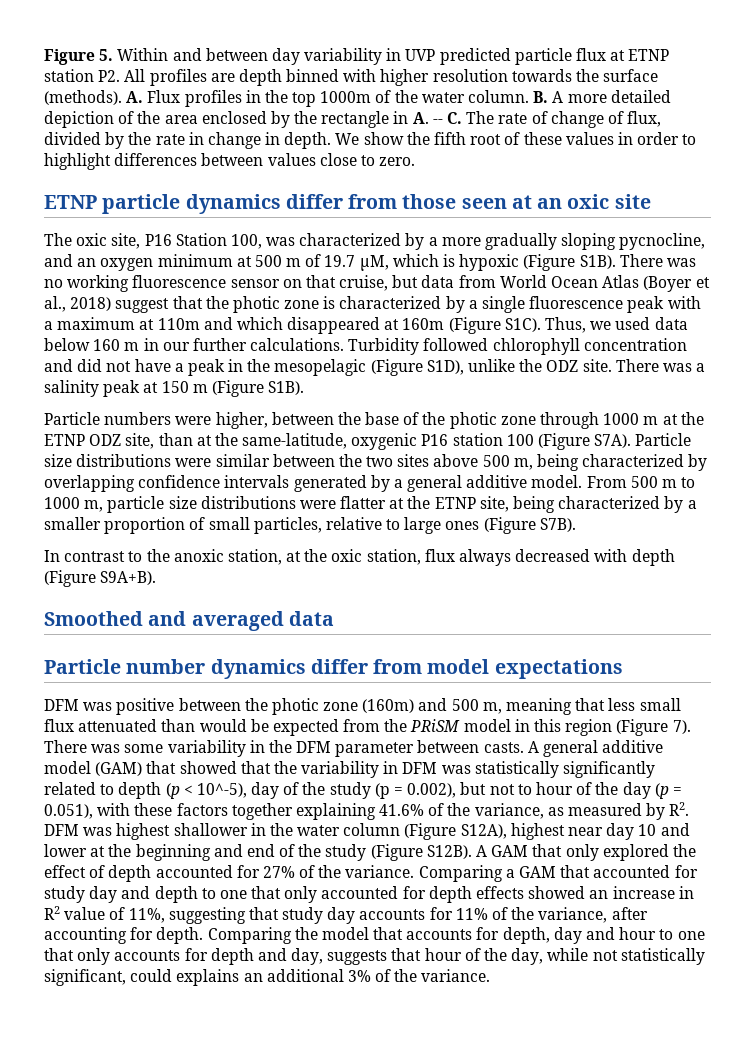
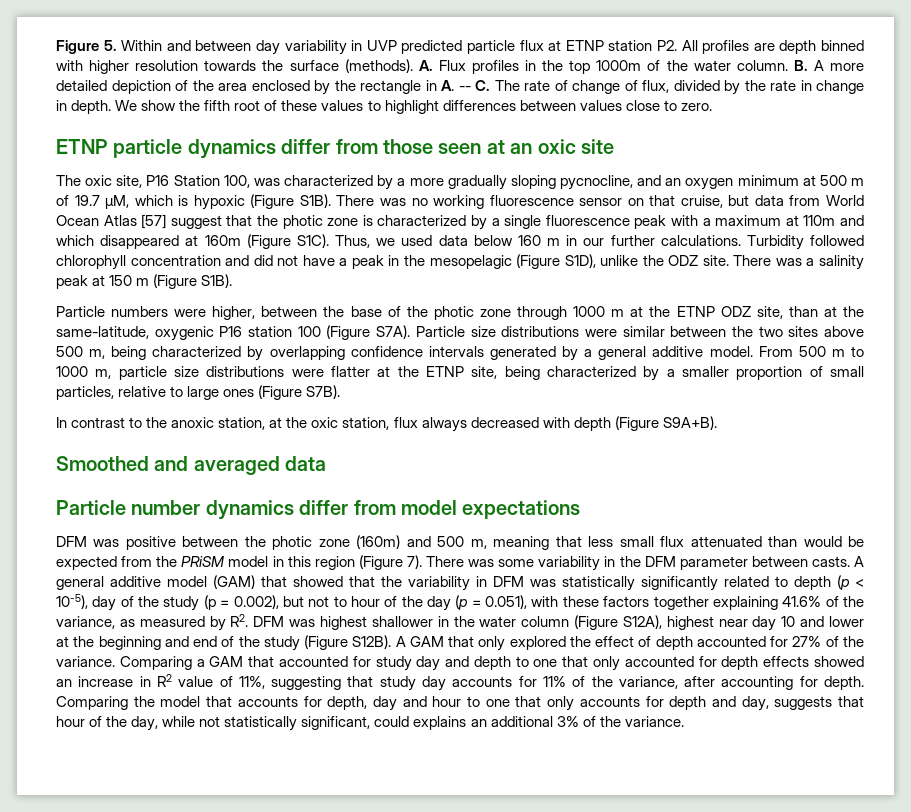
- We show the fifth root of these values in order to highlight differences between values close to zero.
+ We show the fifth root of these values to highlight differences between values close to zero.
- There was no working fluorescence sensor on that cruise, but data from World Ocean Atlas (Boyer et al., 2018) suggest that the photic zone is characterized by a single fluorescence peak with a maximum at 110m and which disappeared at 160m (Figure S1C).
+ There was no working fluorescence sensor on that cruise, but data from World Ocean Atlas [57] suggest that the photic zone is characterized by a single fluorescence peak with a maximum at 110m and which disappeared at 160m (Figure S1C).
- A general additive model (GAM) that showed that the variability in DFM was statistically significantly related to depth (p < 10^-5), day of the study (p = 0.002), but not to hour of the day (p = 0.051), with these factors together explaining 41.6% of the variance, as measured by R2. DFM was highest shallower in the water column (Figure S12A), highest near day 10 and lower at the beginning and end of the study (Figure S12B).
+ A general additive model (GAM) that showed that the variability in DFM was statistically significantly related to depth (p < 10-5), day of the study (p = 0.002), but not to hour of the day (p = 0.051), with these factors together explaining 41.6% of the variance, as measured by R2. DFM was highest shallower in the water column (Figure S12A), highest near day 10 and lower at the beginning and end of the study (Figure S12B).

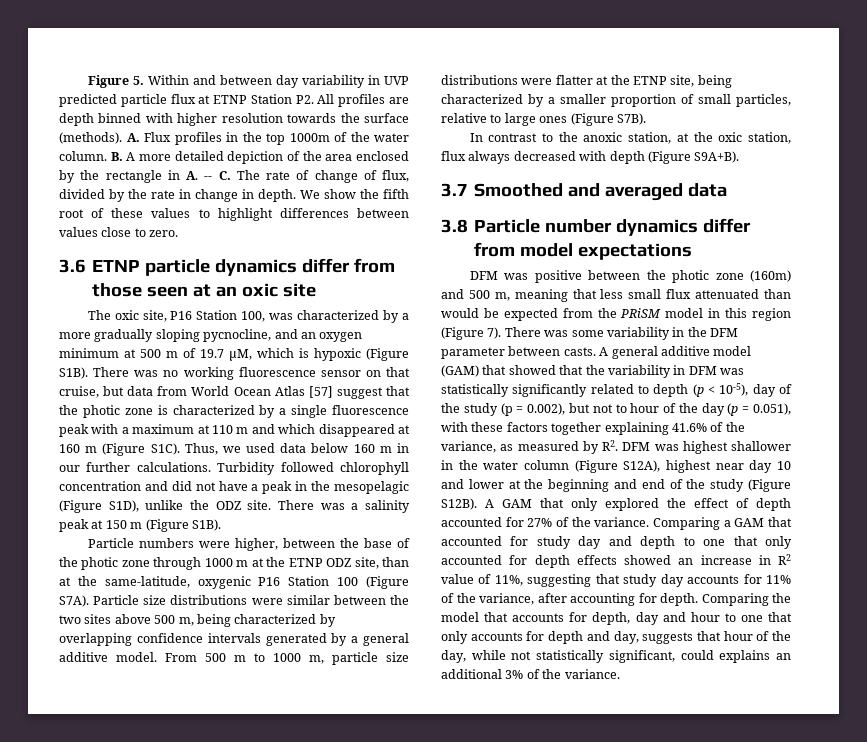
- Figure 5. Within and between day variability in UVP predicted particle flux at ETNP station P2. All profiles are depth binned with higher resolution towards the surface (methods).
+ Figure 5. Within and between day variability in UVP predicted particle flux at ETNP Station P2. All profiles are depth binned with higher resolution towards the surface (methods).
- ETNP particle dynamics differ from those seen at an oxic site
+ 3.6 ETNP particle dynamics differ from those seen at an oxic site
- There was no working fluorescence sensor on that cruise, but data from World Ocean Atlas [57] suggest that the photic zone is characterized by a single fluorescence peak with a maximum at 110m and which disappeared at 160m (Figure S1C).
+ There was no working fluorescence sensor on that cruise, but data from World Ocean Atlas [57] suggest that the photic zone is characterized by a single fluorescence peak with a maximum at 110 m and which disappeared at 160 m (Figure S1C).
- Particle numbers were higher, between the base of the photic zone through 1000 m at the ETNP ODZ site, than at the same-latitude, oxygenic P16 station 100 (Figure S7A).
+ Particle numbers were higher, between the base of the photic zone through 1000 m at the ETNP ODZ site, than at the same-latitude, oxygenic P16 Station 100 (Figure S7A).
- Smoothed and averaged data
+ 3.7 Smoothed and averaged data
- Particle number dynamics differ from model expectations
+ 3.8 Particle number dynamics differ from model expectations

